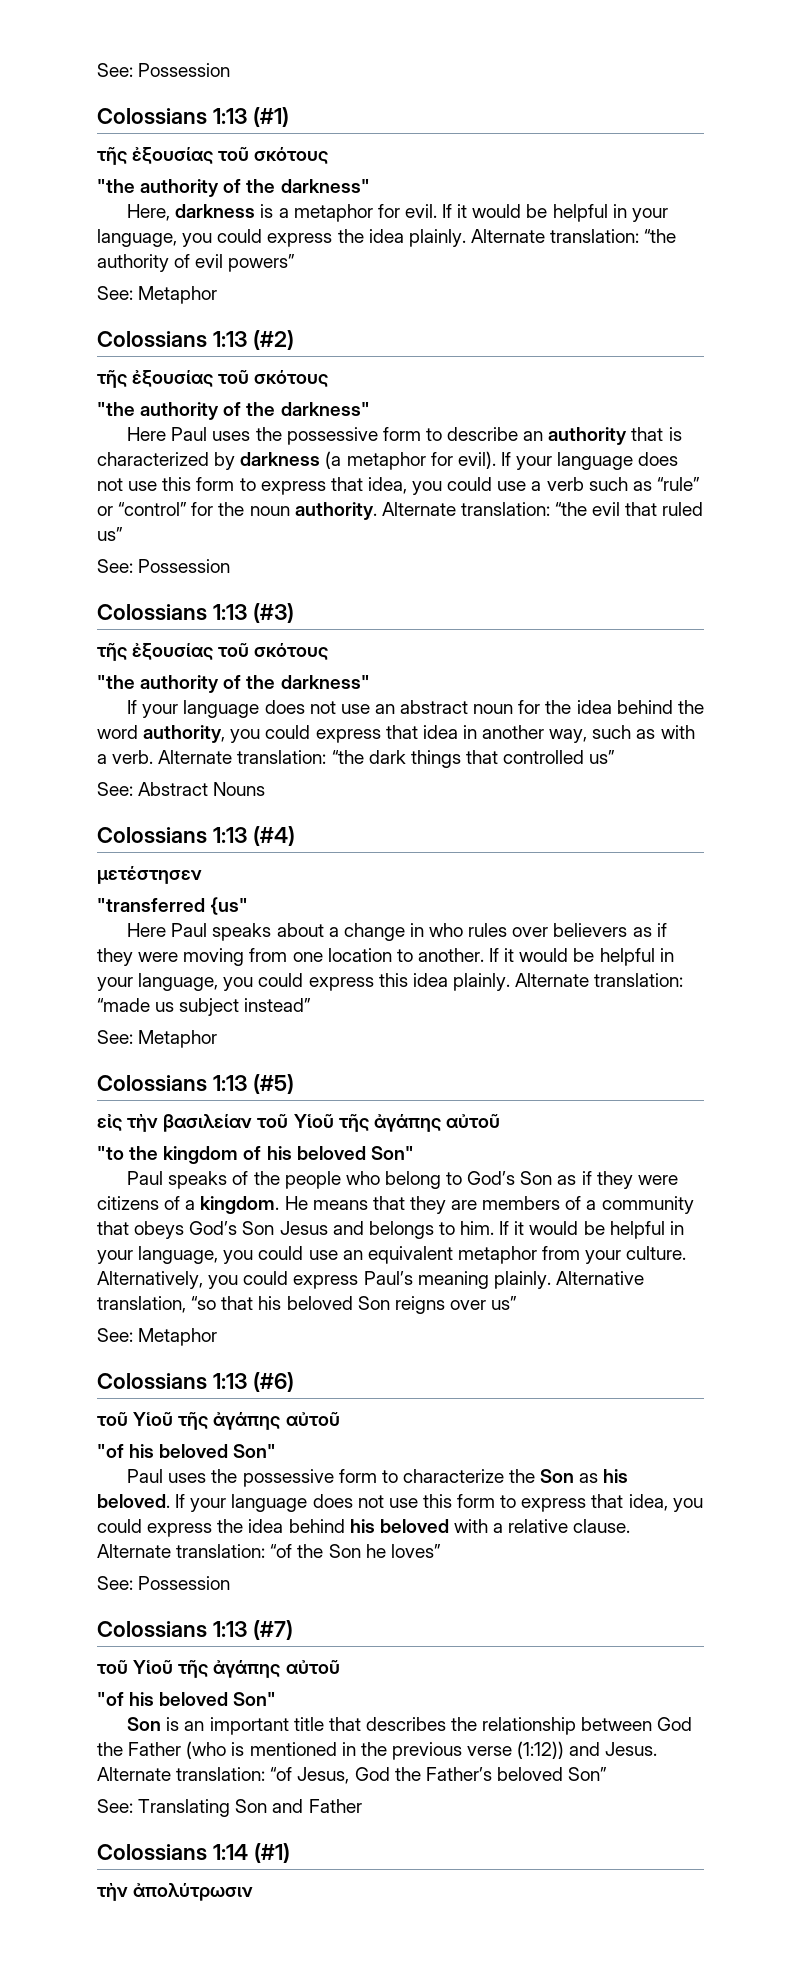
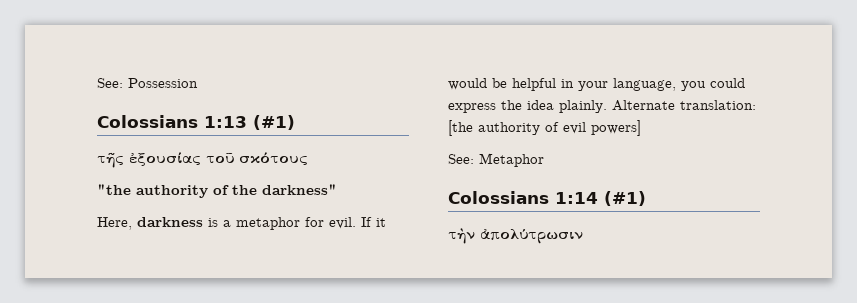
- Alternate translation: “the authority of evil powers”
+ Alternate translation: [the authority of evil powers]
  See: Metaphor
- Colossians 1:13 (#2)
- τῆς ἐξουσίας τοῦ σκότους
- "the authority of the darkness"
- Here Paul uses the possessive form to describe an authority that is characterized by darkness (a metaphor for evil). If your language does not use this form to express that idea, you could use a verb such as “rule” or “control” for the noun authority. Alternate translation: “the evil that ruled us”
- See: Possession
- Colossians 1:13 (#3)
- τῆς ἐξουσίας τοῦ σκότους
- "the authority of the darkness"
- If your language does not use an abstract noun for the idea behind the word authority, you could express that idea in another way, such as with a verb. Alternate translation: “the dark things that controlled us”
- See: Abstract Nouns
- Colossians 1:13 (#4)
- μετέστησεν
- "transferred {us"
- Here Paul speaks about a change in who rules over believers as if they were moving from one location to another. If it would be helpful in your language, you could express this idea plainly. Alternate translation: “made us subject instead”
- See: Metaphor
- Colossians 1:13 (#5)
- εἰς τὴν βασιλείαν τοῦ Υἱοῦ τῆς ἀγάπης αὐτοῦ
- "to the kingdom of his beloved Son"
- Paul speaks of the people who belong to God’s Son as if they were citizens of a kingdom. He means that they are members of a community that obeys God’s Son Jesus and belongs to him. If it would be helpful in your language, you could use an equivalent metaphor from your culture. Alternatively, you could express Paul’s meaning plainly. Alternative translation, “so that his beloved Son reigns over us”
- See: Metaphor
- Colossians 1:13 (#6)
- τοῦ Υἱοῦ τῆς ἀγάπης αὐτοῦ
- "of his beloved Son"
- Paul uses the possessive form to characterize the Son as his beloved. If your language does not use this form to express that idea, you could express the idea behind his beloved with a relative clause. Alternate translation: “of the Son he loves”
- See: Possession
- Colossians 1:13 (#7)
- τοῦ Υἱοῦ τῆς ἀγάπης αὐτοῦ
- "of his beloved Son"
- Son is an important title that describes the relationship between God the Father (who is mentioned in the previous verse (1:12)) and Jesus. Alternate translation: “of Jesus, God the Father’s beloved Son”
- See: Translating Son and Father

